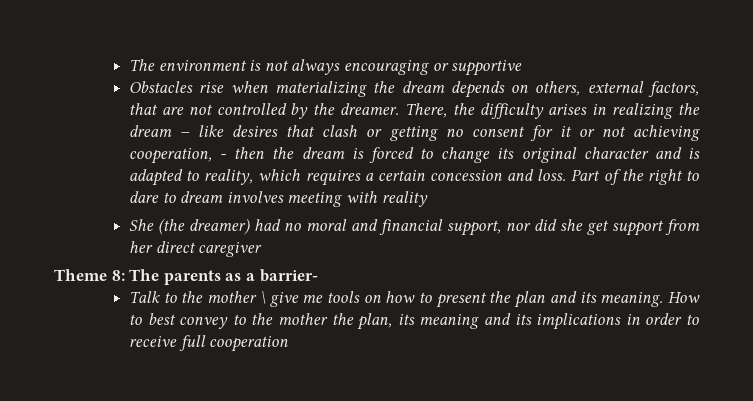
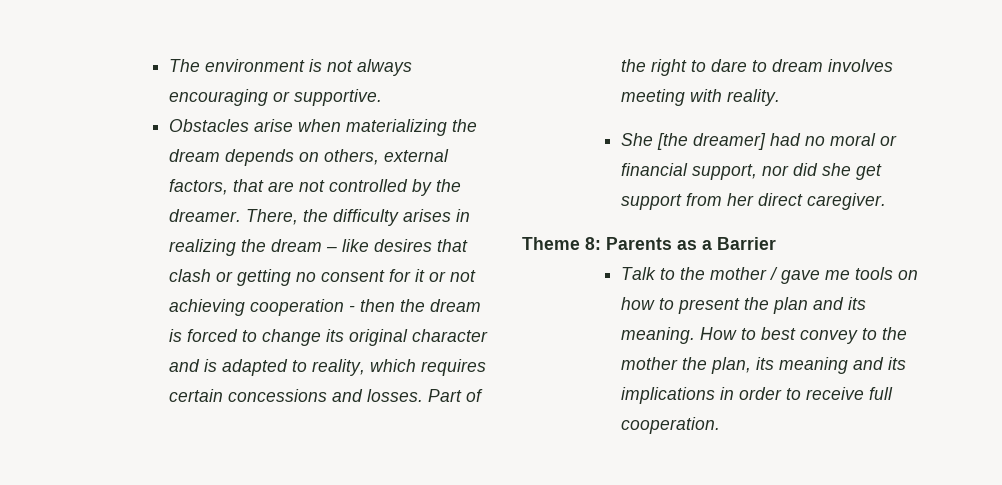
- The environment is not always encouraging or supportive
+ The environment is not always encouraging or supportive.
- Obstacles rise when materializing the dream depends on others, external factors, that are not controlled by the dreamer.
+ Obstacles arise when materializing the dream depends on others, external factors, that are not controlled by the dreamer.
- There, the difficulty arises in realizing the dream – like desires that clash or getting no consent for it or not achieving cooperation, - then the dream is forced to change its original character and is adapted to reality, which requires a certain concession and loss.
+ There, the difficulty arises in realizing the dream – like desires that clash or getting no consent for it or not achieving cooperation - then the dream is forced to change its original character and is adapted to reality, which requires certain concessions and losses.
- Part of the right to dare to dream involves meeting with reality
+ Part of the right to dare to dream involves meeting with reality.
- She (the dreamer) had no moral and financial support, nor did she get support from her direct caregiver
+ She [the dreamer] had no moral or financial support, nor did she get support from her direct caregiver.
- Theme 8: The parents as a barrier-
+ Theme 8: Parents as a Barrier
- Talk to the mother \ give me tools on how to present the plan and its meaning.
+ Talk to the mother / gave me tools on how to present the plan and its meaning.
- How to best convey to the mother the plan, its meaning and its implications in order to receive full cooperation
+ How to best convey to the mother the plan, its meaning and its implications in order to receive full cooperation.

